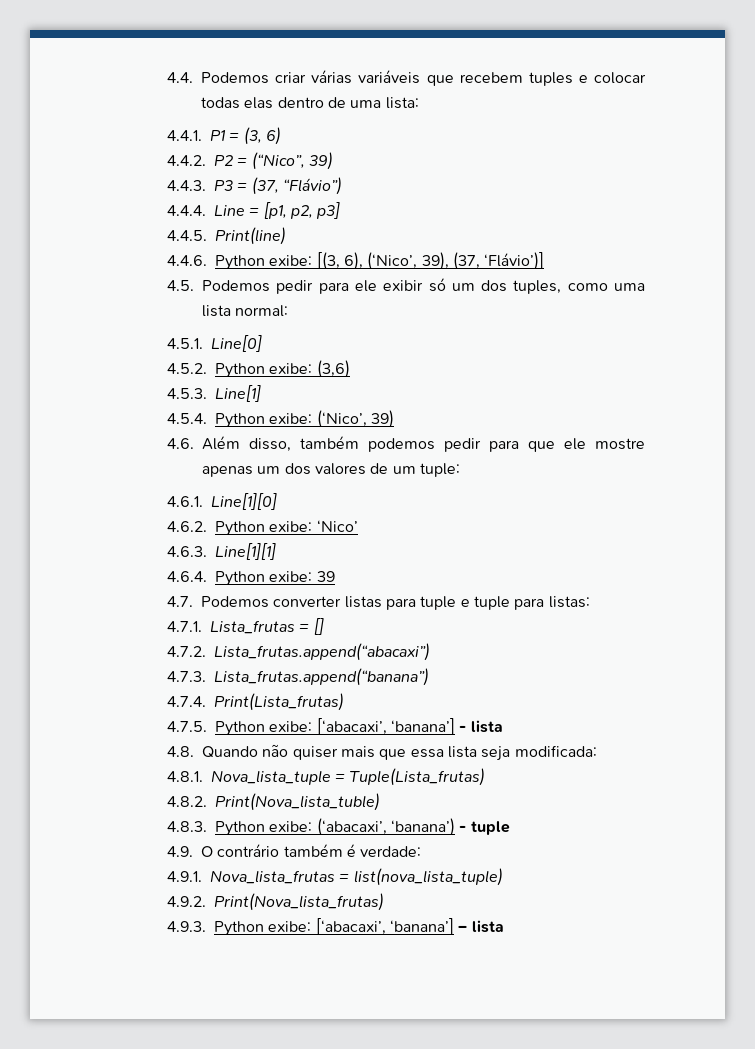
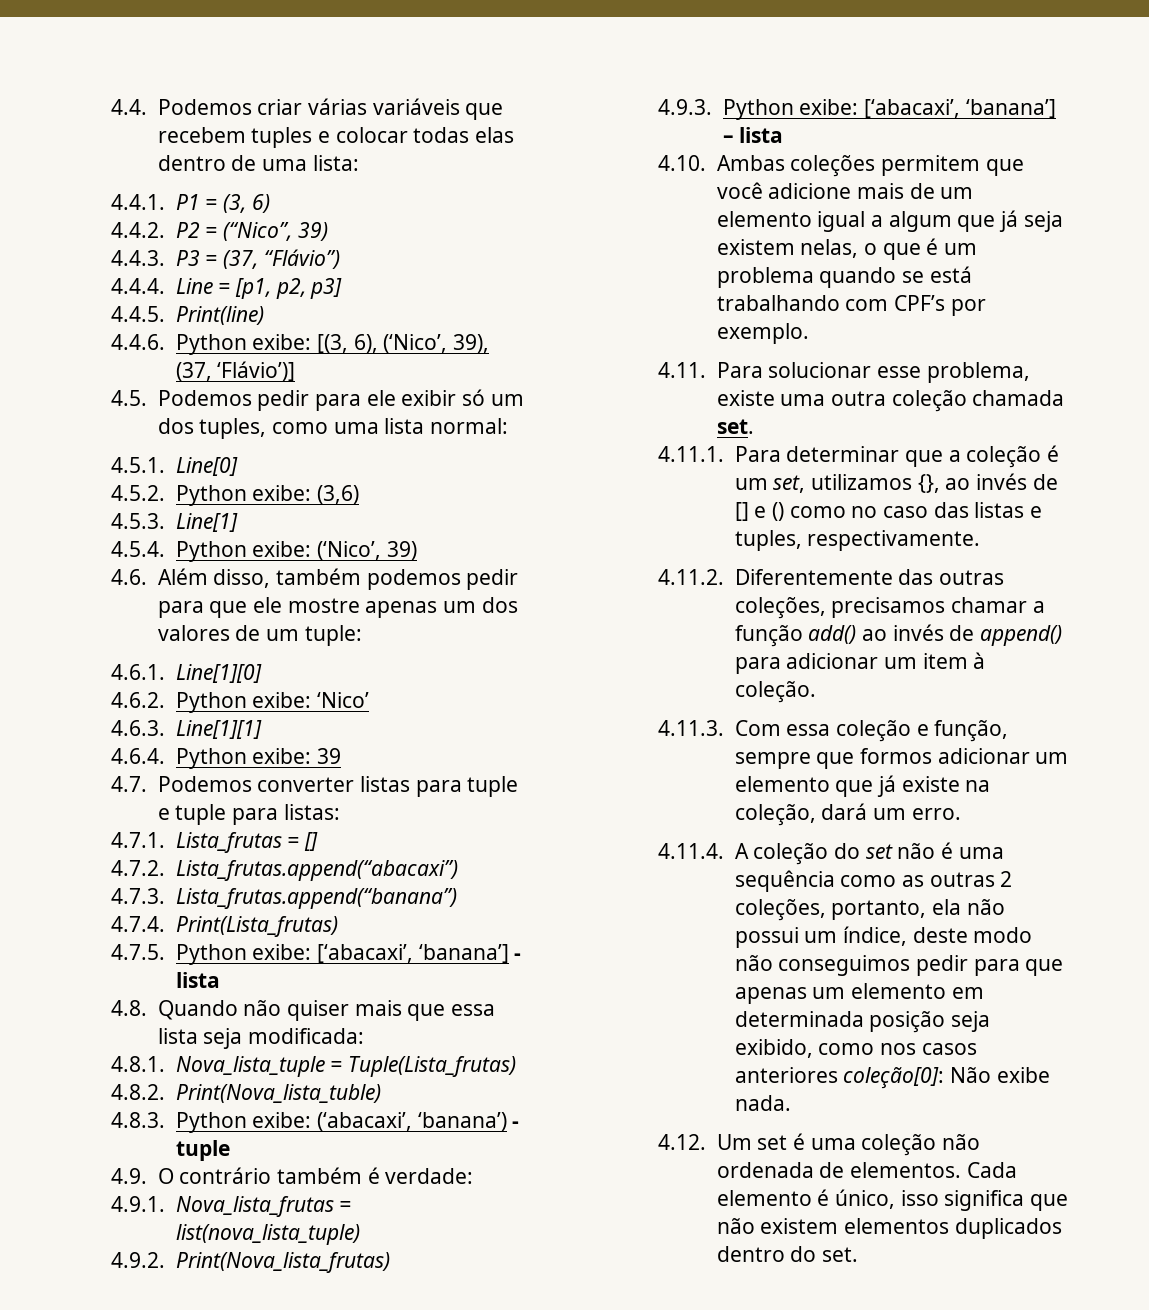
+ 4.10. Ambas coleções permitem que você adicione mais de um elemento igual a algum que já seja existem nelas, o que é um problema quando se está trabalhando com CPF’s por exemplo.
+ 4.11. Para solucionar esse problema, existe uma outra coleção chamada set.
+ 4.11.1. Para determinar que a coleção é um set, utilizamos {}, ao invés de [] e () como no caso das listas e tuples, respectivamente.
+ 4.11.2. Diferentemente das outras coleções, precisamos chamar a função add() ao invés de append() para adicionar um item à coleção.
+ 4.11.3. Com essa coleção e função, sempre que formos adicionar um elemento que já existe na coleção, dará um erro.
+ 4.11.4. A coleção do set não é uma sequência como as outras 2 coleções, portanto, ela não possui um índice, deste modo não conseguimos pedir para que apenas um elemento em determinada posição seja exibido, como nos casos anteriores coleção[0]: Não exibe nada.
+ 4.12. Um set é uma coleção não ordenada de elementos. Cada elemento é único, isso significa que não existem elementos duplicados dentro do set.

